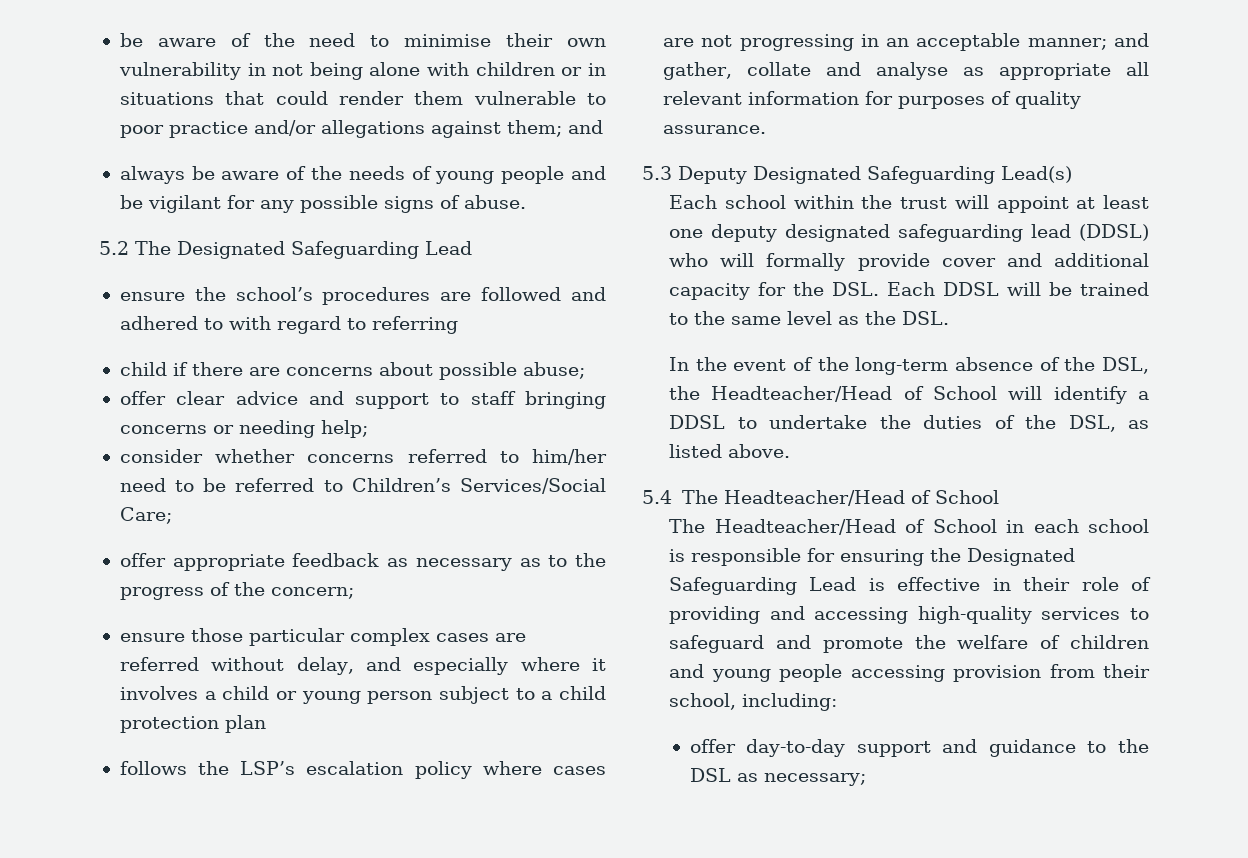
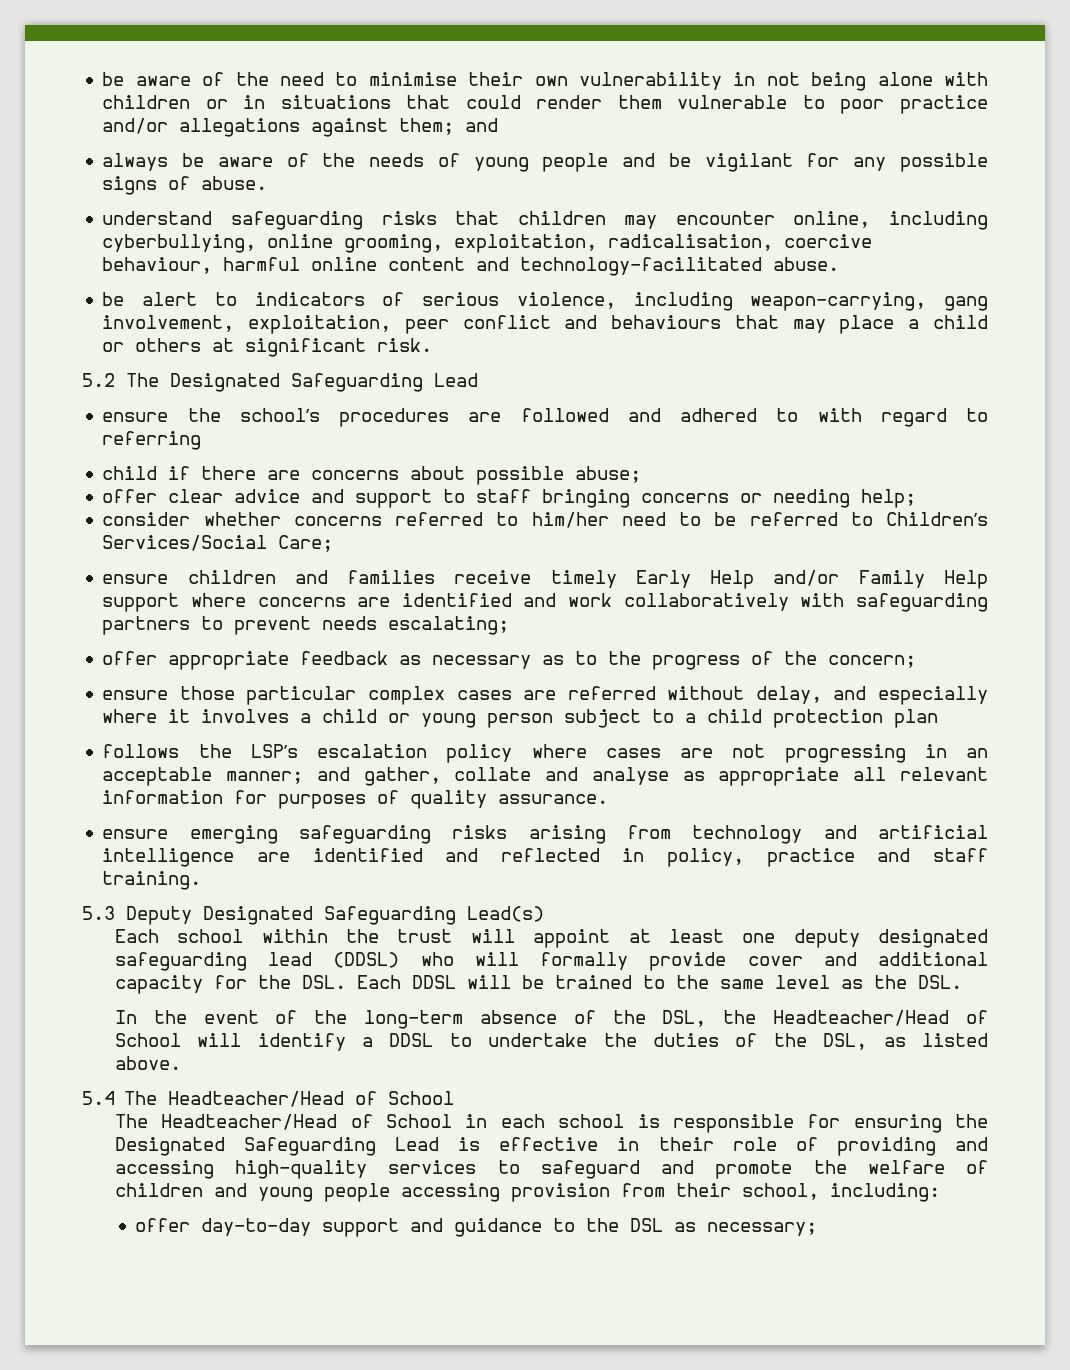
+ understand safeguarding risks that children may encounter online, including cyberbullying, online grooming, exploitation, radicalisation, coercive behaviour, harmful online content and technology-facilitated abuse.
+ be alert to indicators of serious violence, including weapon-carrying, gang involvement, exploitation, peer conflict and behaviours that may place a child or others at significant risk.
+ ensure children and families receive timely Early Help and/or Family Help support where concerns are identified and work collaboratively with safeguarding partners to prevent needs escalating;
+ ensure emerging safeguarding risks arising from technology and artificial intelligence are identified and reflected in policy, practice and staff training.

